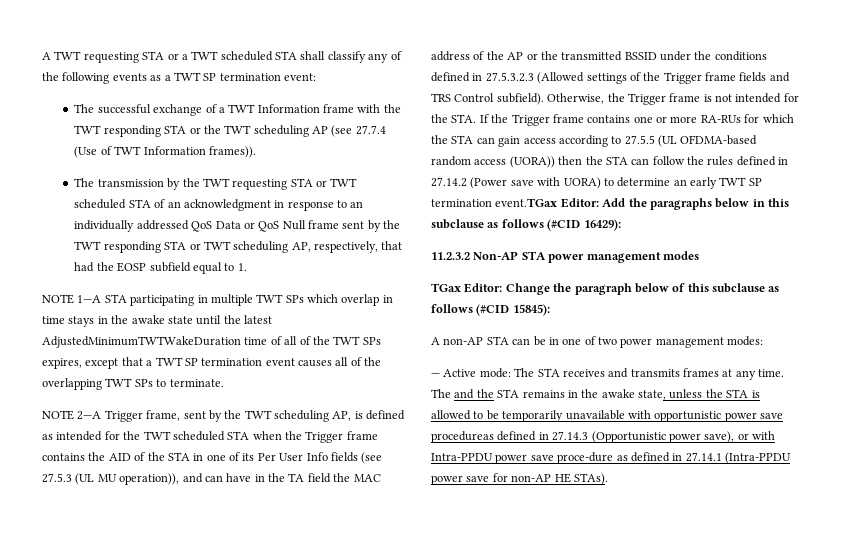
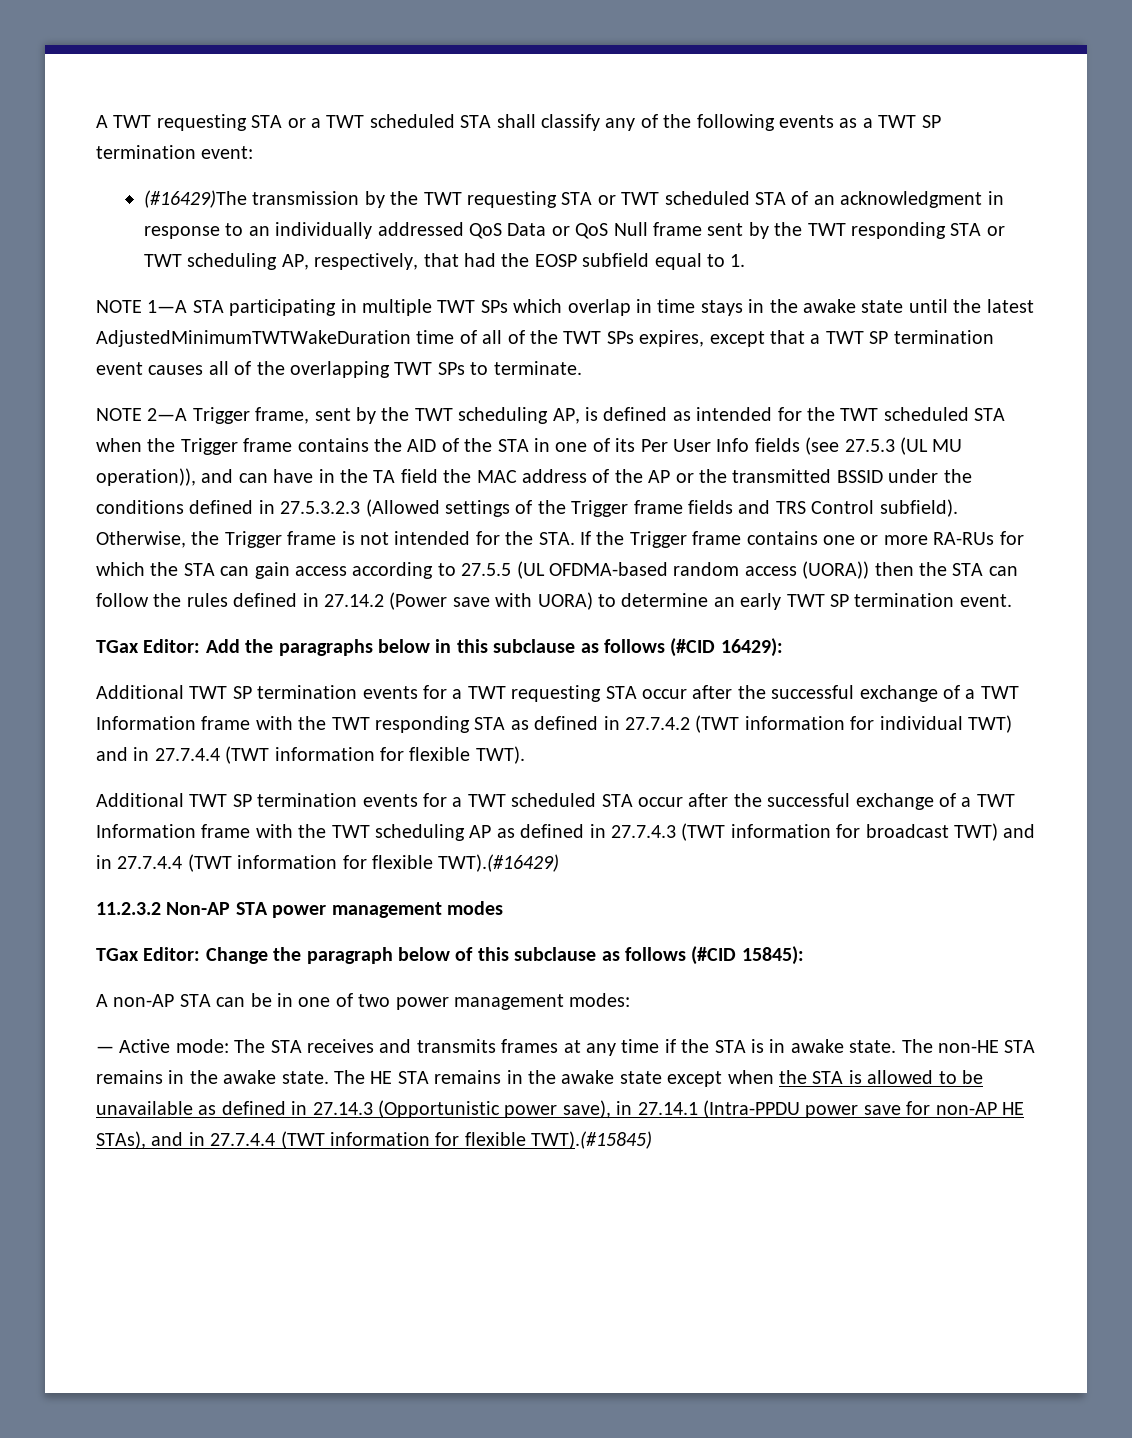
- The successful exchange of a TWT Information frame with the TWT responding STA or the TWT scheduling AP (see 27.7.4 (Use of TWT Information frames)).
- The transmission by the TWT requesting STA or TWT scheduled STA of an acknowledgment in response to an individually addressed QoS Data or QoS Null frame sent by the TWT responding STA or TWT scheduling AP, respectively, that had the EOSP subfield equal to 1.
+ (#16429)The transmission by the TWT requesting STA or TWT scheduled STA of an acknowledgment in response to an individually addressed QoS Data or QoS Null frame sent by the TWT responding STA or TWT scheduling AP, respectively, that had the EOSP subfield equal to 1.
- Otherwise, the Trigger frame is not intended for the STA. If the Trigger frame contains one or more RA-RUs for which the STA can gain access according to 27.5.5 (UL OFDMA-based random access (UORA)) then the STA can follow the rules defined in 27.14.2 (Power save with UORA) to determine an early TWT SP termination event.TGax Editor:
+ Otherwise, the Trigger frame is not intended for the STA. If the Trigger frame contains one or more RA-RUs for which the STA can gain access according to 27.5.5 (UL OFDMA-based random access (UORA)) then the STA can follow the rules defined in 27.14.2 (Power save with UORA) to determine an early TWT SP termination event.
+ TGax Editor:
+ Additional TWT SP termination events for a TWT requesting STA occur after the successful exchange of a TWT Information frame with the TWT responding STA as defined in 27.7.4.2 (TWT information for individual TWT) and in 27.7.4.4 (TWT information for flexible TWT).
+ Additional TWT SP termination events for a TWT scheduled STA occur after the successful exchange of a TWT Information frame with the TWT scheduling AP as defined in 27.7.4.3 (TWT information for broadcast TWT) and in 27.7.4.4 (TWT information for flexible TWT).(#16429)
- — Active mode: The STA receives and transmits frames at any time. The and the STA remains in the awake state, unless the STA is allowed to be temporarily unavailable with opportunistic power save procedureas defined in 27.14.3 (Opportunistic power save), or with Intra-PPDU power save proce-dure as defined in 27.14.1 (Intra-PPDU power save for non-AP HE STAs).
+ — Active mode: The STA receives and transmits frames at any time if the STA is in awake state. The non-HE STA remains in the awake state. The HE STA remains in the awake state except when the STA is allowed to be unavailable as defined in 27.14.3 (Opportunistic power save), in 27.14.1 (Intra-PPDU power save for non-AP HE STAs), and in 27.7.4.4 (TWT information for flexible TWT).(#15845)

